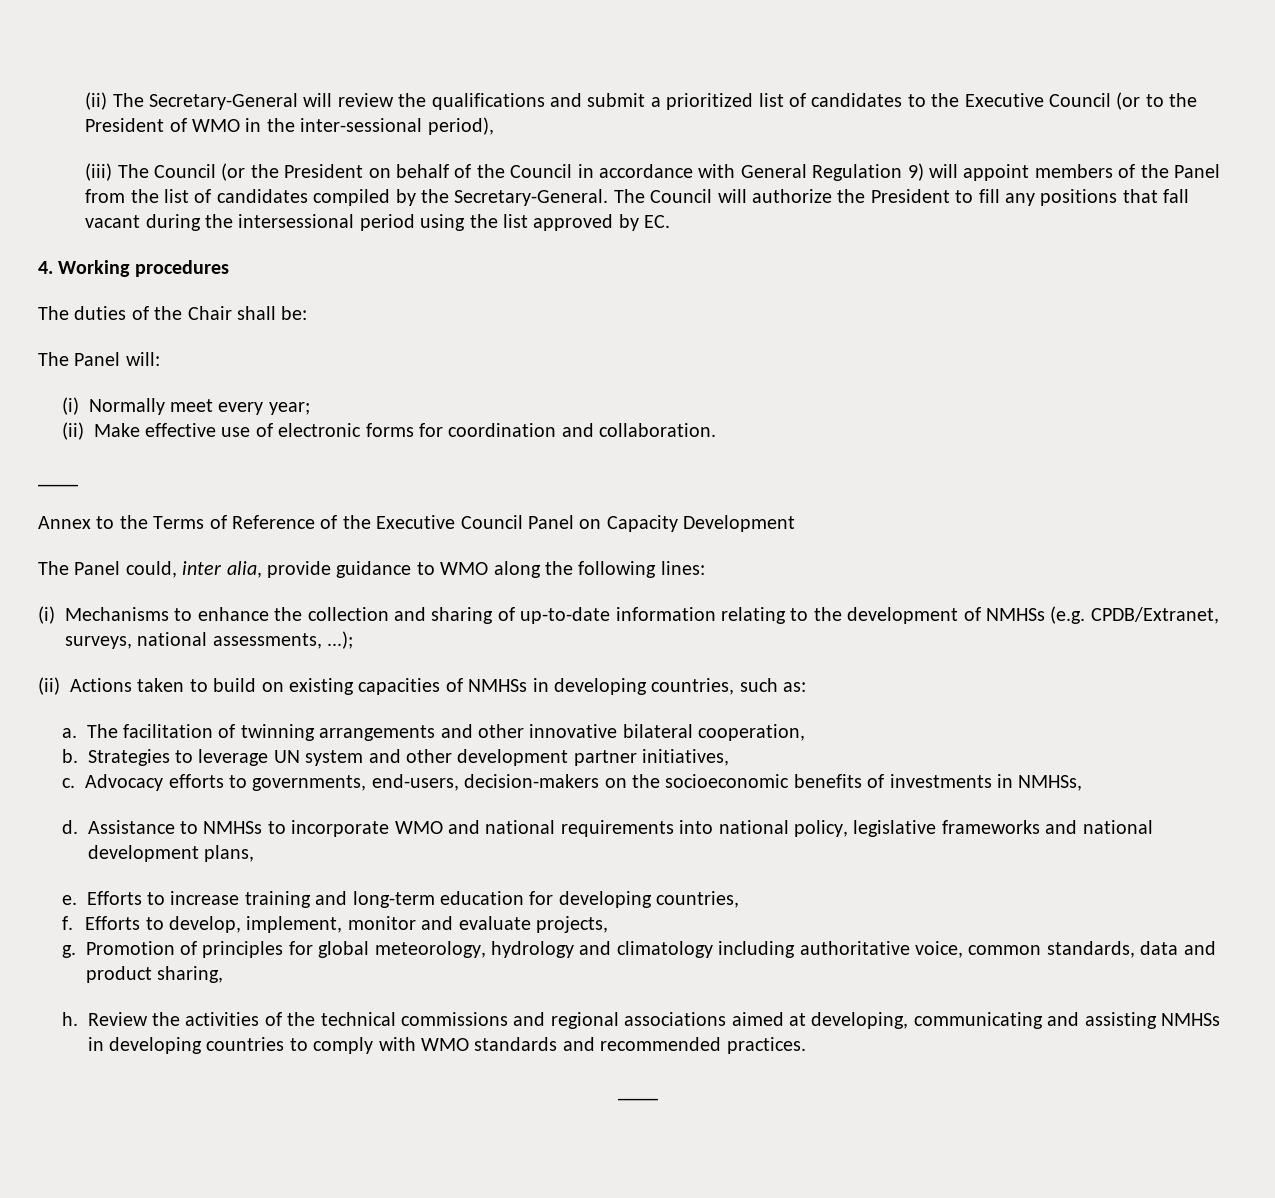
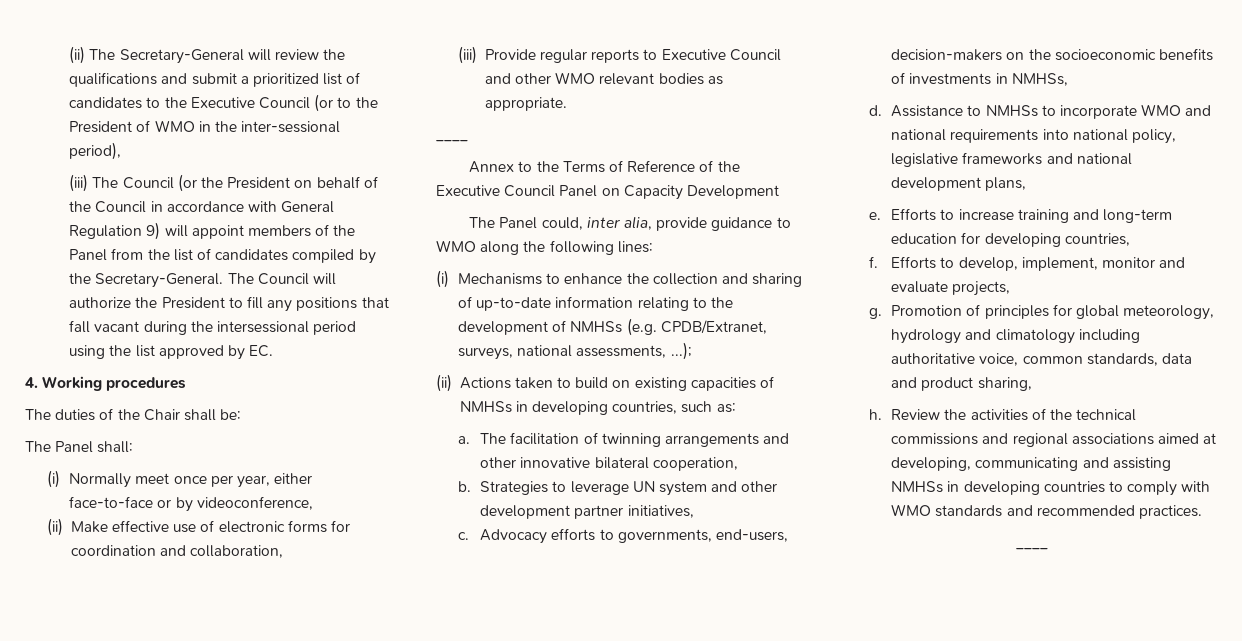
- The Panel will:
+ The Panel shall:
- (i) Normally meet every year;
+ (i) Normally meet once per year, either face-to-face or by videoconference,
- (ii) Make effective use of electronic forms for coordination and collaboration.
+ (ii) Make effective use of electronic forms for coordination and collaboration,
+ (iii) Provide regular reports to Executive Council and other WMO relevant bodies as appropriate.

